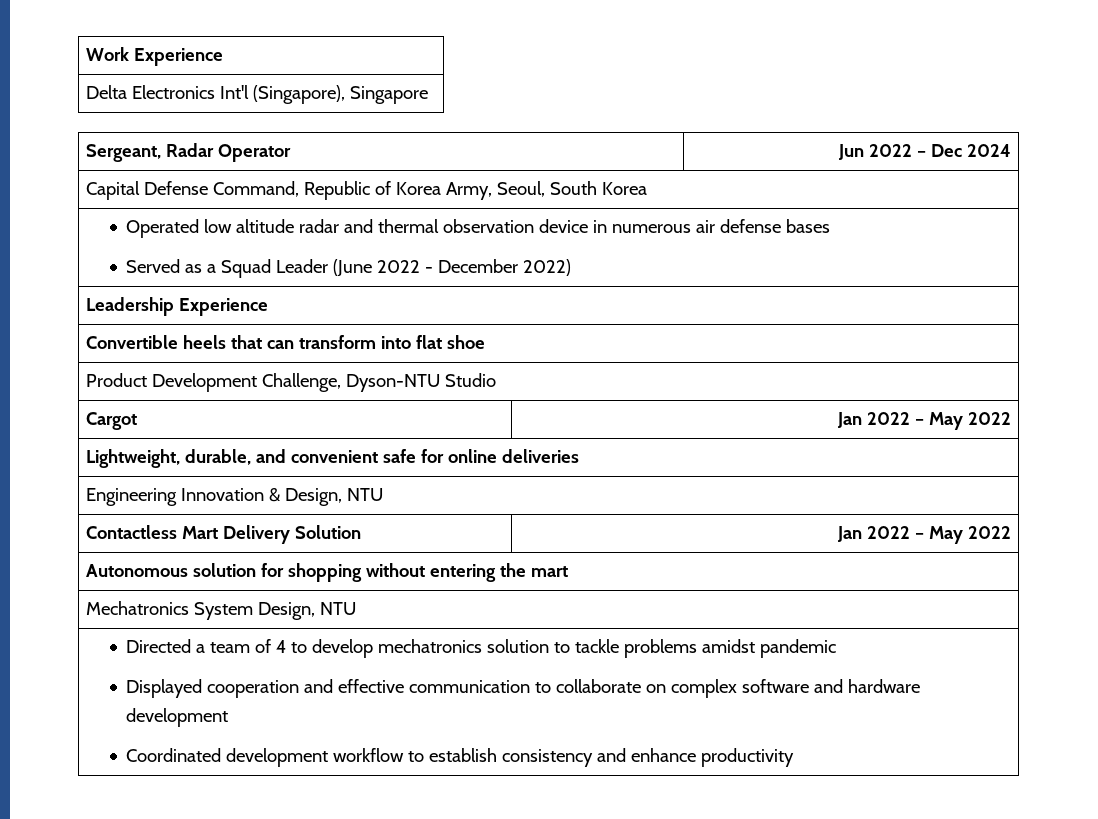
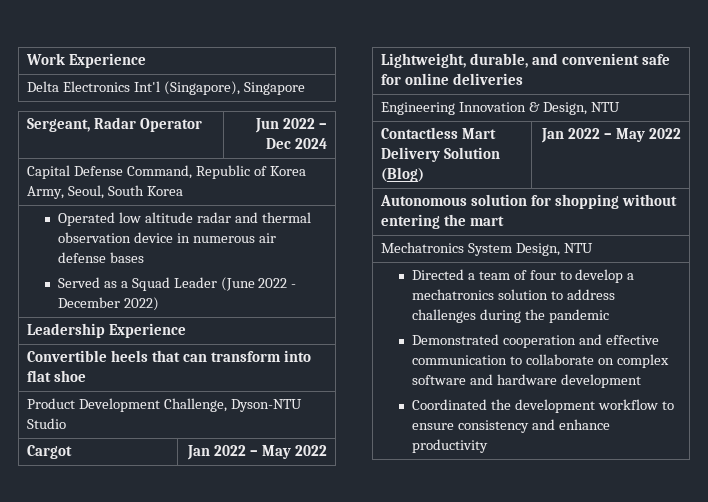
- Contactless Mart Delivery Solution | Jan 2022 – May 2022
+ Contactless Mart Delivery Solution (Blog) | Jan 2022 – May 2022
- Directed a team of 4 to develop mechatronics solution to tackle problems amidst pandemic
- Displayed cooperation and effective communication to collaborate on complex software and hardware development
- Coordinated development workflow to establish consistency and enhance productivity
+ Directed a team of four to develop a mechatronics solution to address challenges during the pandemic
+ Demonstrated cooperation and effective communication to collaborate on complex software and hardware development
+ Coordinated the development workflow to ensure consistency and enhance productivity

